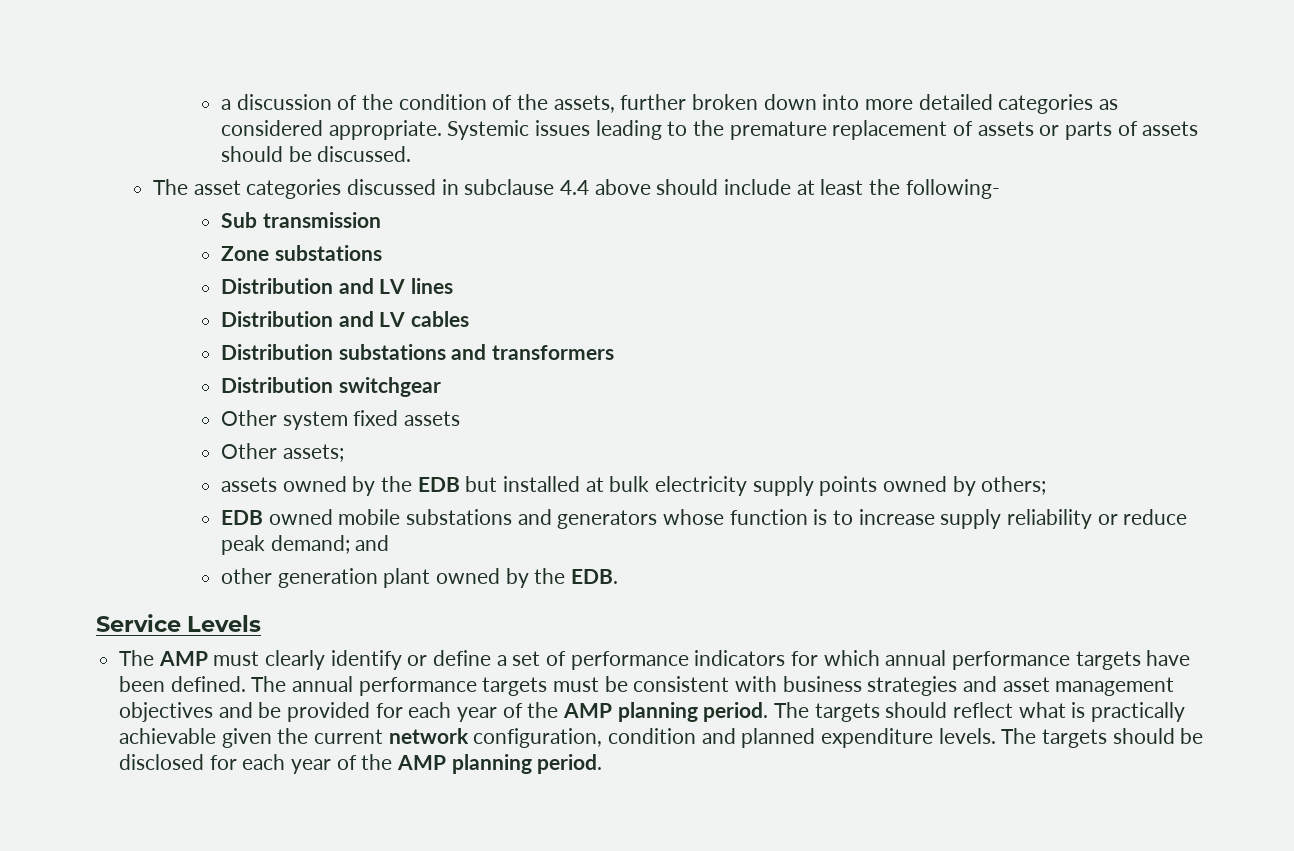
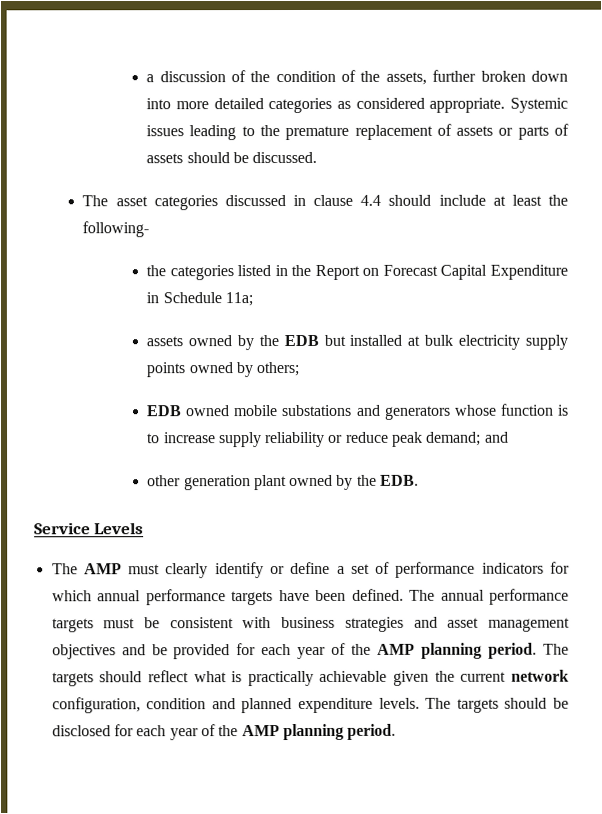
- The asset categories discussed in subclause 4.4 above should include at least the following-
+ The asset categories discussed in clause 4.4 should include at least the following-
- Sub transmission
- Zone substations
- Distribution and LV lines
- Distribution and LV cables
- Distribution substations and transformers
- Distribution switchgear
- Other system fixed assets
- Other assets;
+ the categories listed in the Report on Forecast Capital Expenditure in Schedule 11a;

